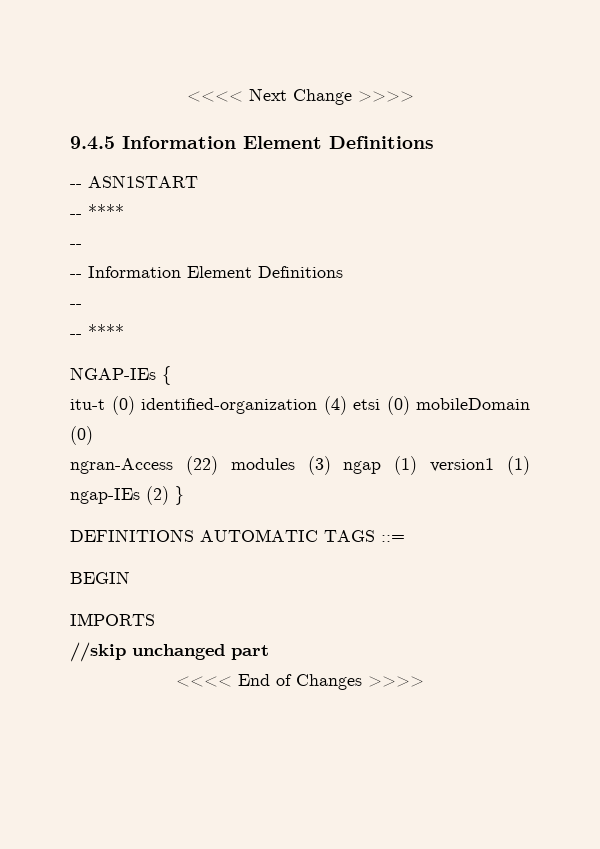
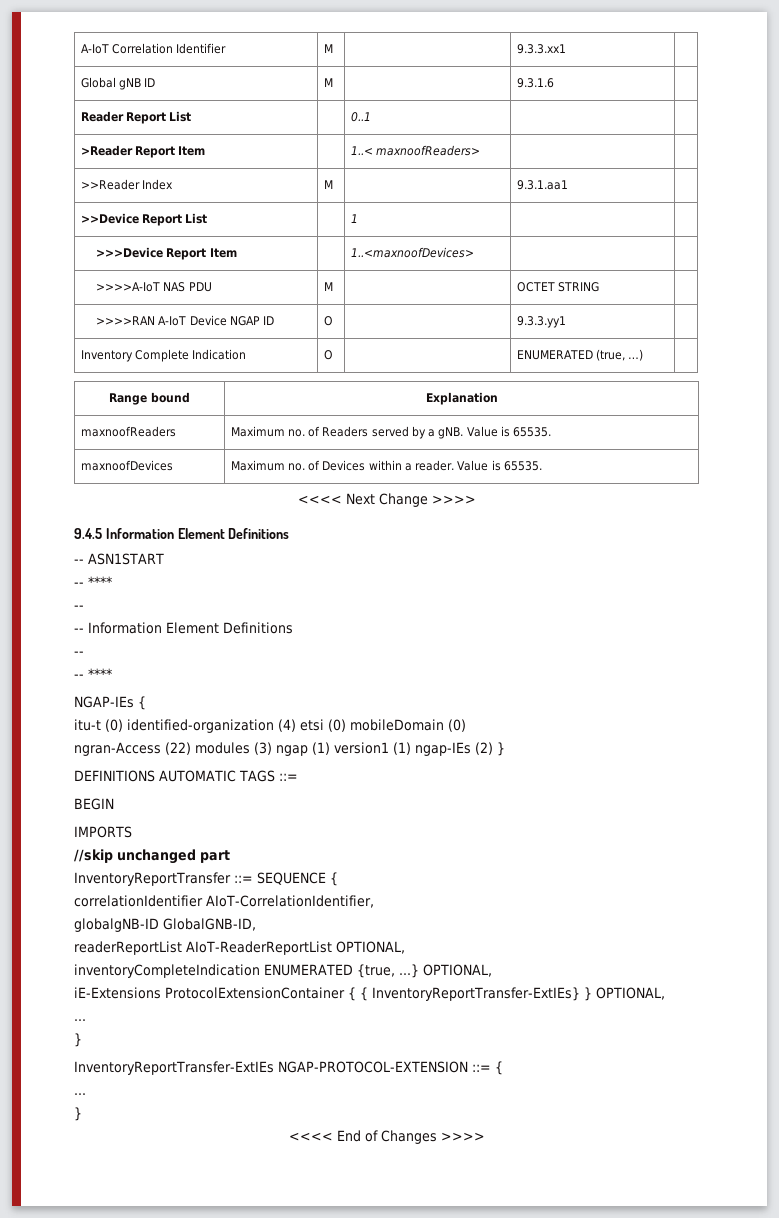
+ A-IoT Correlation Identifier | M | | 9.3.3.xx1 |
+ Global gNB ID | M | | 9.3.1.6 |
+ Reader Report List | | 0..1 | |
+ >Reader Report Item | | 1..< maxnoofReaders> | |
+ >>Reader Index | M | | 9.3.1.aa1 |
+ >>Device Report List | | 1 | |
+ >>>Device Report Item | | 1..<maxnoofDevices> | |
+ >>>>A-IoT NAS PDU | M | | OCTET STRING |
+ >>>>RAN A-IoT Device NGAP ID | O | | 9.3.3.yy1 |
+ Inventory Complete Indication | O | | ENUMERATED (true, …) |
+ Range bound | Explanation
+ maxnoofReaders | Maximum no. of Readers served by a gNB. Value is 65535.
+ maxnoofDevices | Maximum no. of Devices within a reader. Value is 65535.
+ InventoryReportTransfer ::= SEQUENCE {
+ correlationIdentifier AIoT-CorrelationIdentifier,
+ globalgNB-ID GlobalGNB-ID,
+ readerReportList AIoT-ReaderReportList OPTIONAL,
+ inventoryCompleteIndication ENUMERATED {true, ...} OPTIONAL,
+ iE-Extensions ProtocolExtensionContainer { { InventoryReportTransfer-ExtIEs} } OPTIONAL,
+ ...
+ }
+ InventoryReportTransfer-ExtIEs NGAP-PROTOCOL-EXTENSION ::= {
+ ...
+ }

